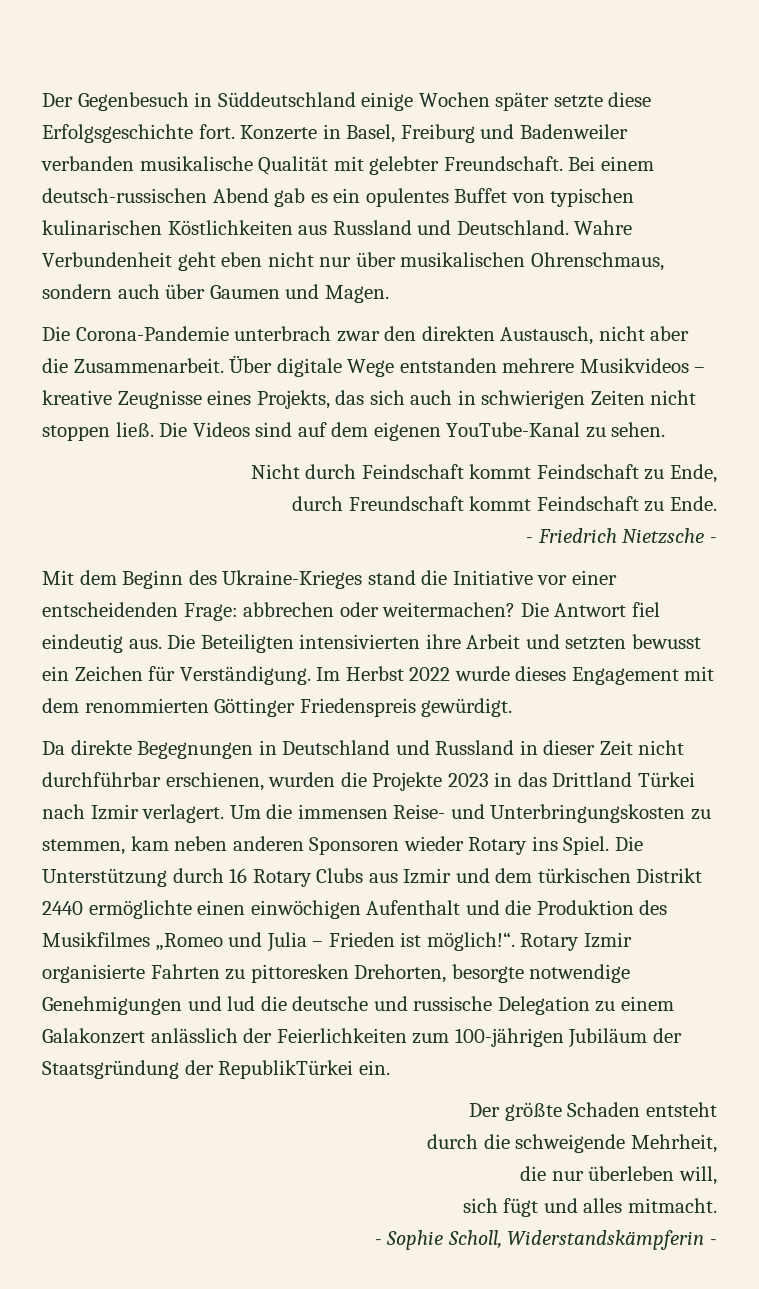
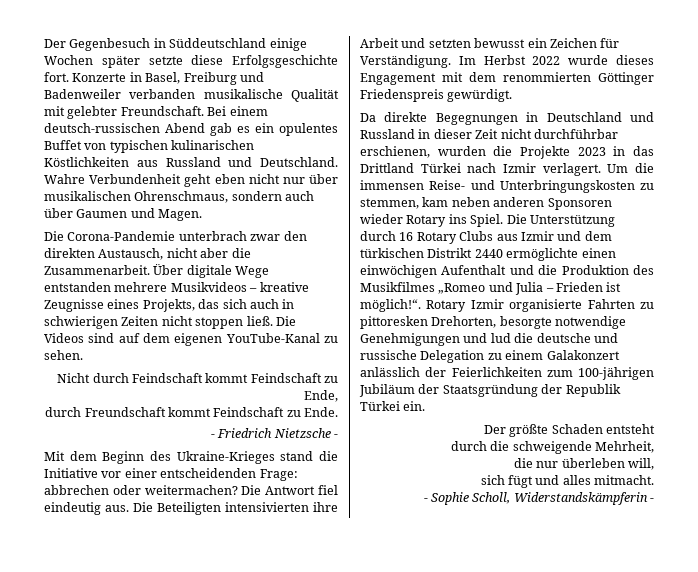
- Rotary Izmir organisierte Fahrten zu pittoresken Drehorten, besorgte notwendige Genehmigungen und lud die deutsche und russische Delegation zu einem Galakonzert anlässlich der Feierlichkeiten zum 100-jährigen Jubiläum der Staatsgründung der RepublikTürkei ein.
+ Rotary Izmir organisierte Fahrten zu pittoresken Drehorten, besorgte notwendige Genehmigungen und lud die deutsche und russische Delegation zu einem Galakonzert anlässlich der Feierlichkeiten zum 100-jährigen Jubiläum der Staatsgründung der Republik Türkei ein.

